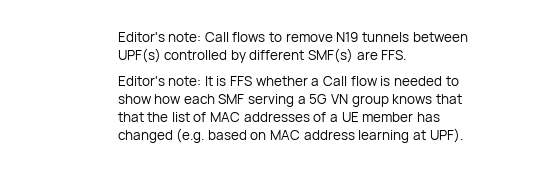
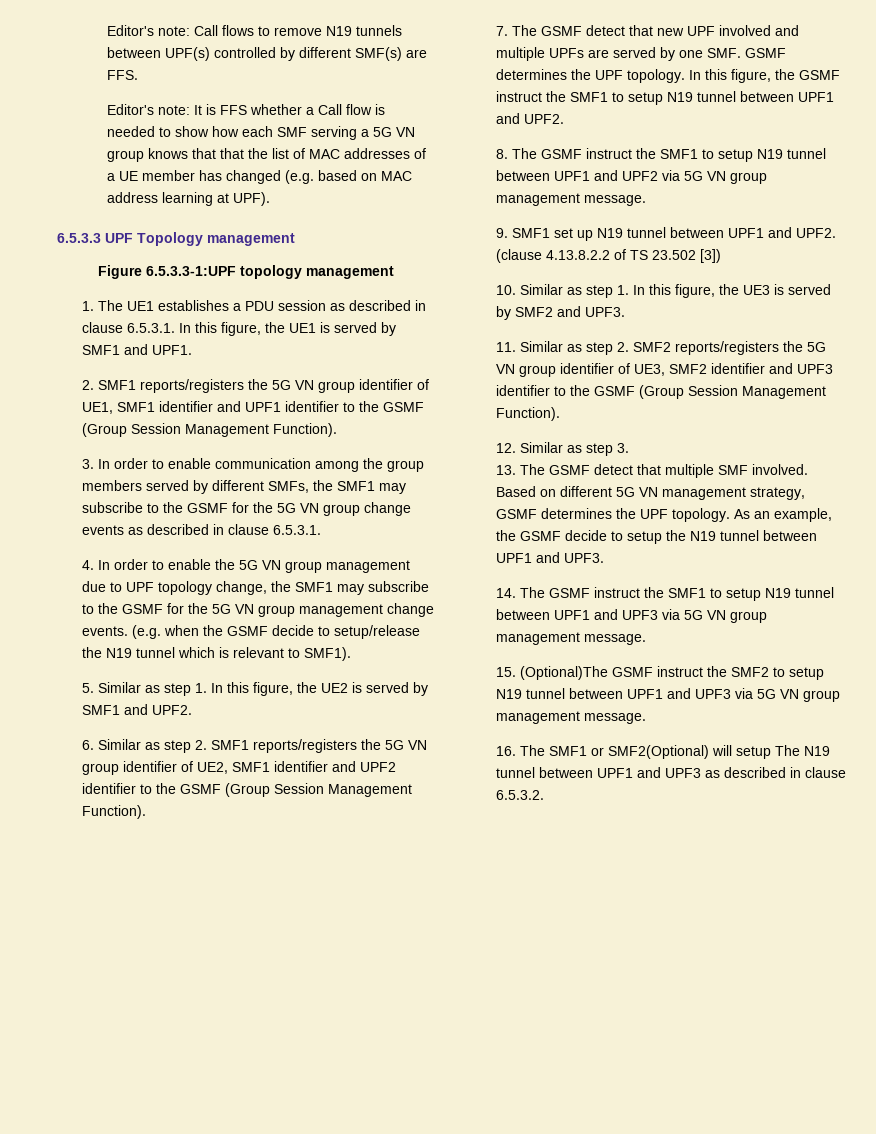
+ 6.5.3.3 UPF Topology management
+ Figure 6.5.3.3-1:UPF topology management
+ 1. The UE1 establishes a PDU session as described in clause 6.5.3.1. In this figure, the UE1 is served by SMF1 and UPF1.
+ 2. SMF1 reports/registers the 5G VN group identifier of UE1, SMF1 identifier and UPF1 identifier to the GSMF (Group Session Management Function).
+ 3. In order to enable communication among the group members served by different SMFs, the SMF1 may subscribe to the GSMF for the 5G VN group change events as described in clause 6.5.3.1.
+ 4. In order to enable the 5G VN group management due to UPF topology change, the SMF1 may subscribe to the GSMF for the 5G VN group management change events. (e.g. when the GSMF decide to setup/release the N19 tunnel which is relevant to SMF1).
+ 5. Similar as step 1. In this figure, the UE2 is served by SMF1 and UPF2.
+ 6. Similar as step 2. SMF1 reports/registers the 5G VN group identifier of UE2, SMF1 identifier and UPF2 identifier to the GSMF (Group Session Management Function).
+ 7. The GSMF detect that new UPF involved and multiple UPFs are served by one SMF. GSMF determines the UPF topology. In this figure, the GSMF instruct the SMF1 to setup N19 tunnel between UPF1 and UPF2.
+ 8. The GSMF instruct the SMF1 to setup N19 tunnel between UPF1 and UPF2 via 5G VN group management message.
+ 9. SMF1 set up N19 tunnel between UPF1 and UPF2. (clause 4.13.8.2.2 of TS 23.502 [3])
+ 10. Similar as step 1. In this figure, the UE3 is served by SMF2 and UPF3.
+ 11. Similar as step 2. SMF2 reports/registers the 5G VN group identifier of UE3, SMF2 identifier and UPF3 identifier to the GSMF (Group Session Management Function).
+ 12. Similar as step 3.
+ 13. The GSMF detect that multiple SMF involved. Based on different 5G VN management strategy, GSMF determines the UPF topology. As an example, the GSMF decide to setup the N19 tunnel between UPF1 and UPF3.
+ 14. The GSMF instruct the SMF1 to setup N19 tunnel between UPF1 and UPF3 via 5G VN group management message.
+ 15. (Optional)The GSMF instruct the SMF2 to setup N19 tunnel between UPF1 and UPF3 via 5G VN group management message.
+ 16. The SMF1 or SMF2(Optional) will setup The N19 tunnel between UPF1 and UPF3 as described in clause 6.5.3.2.

